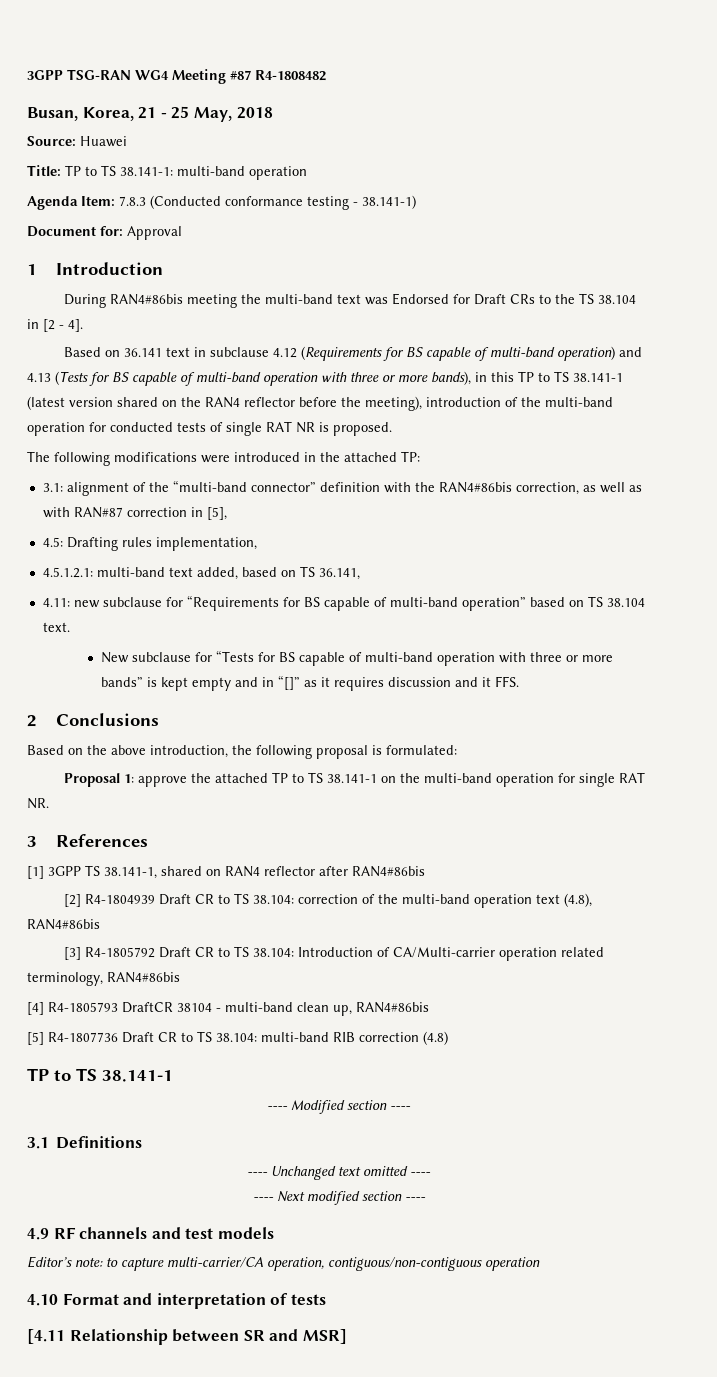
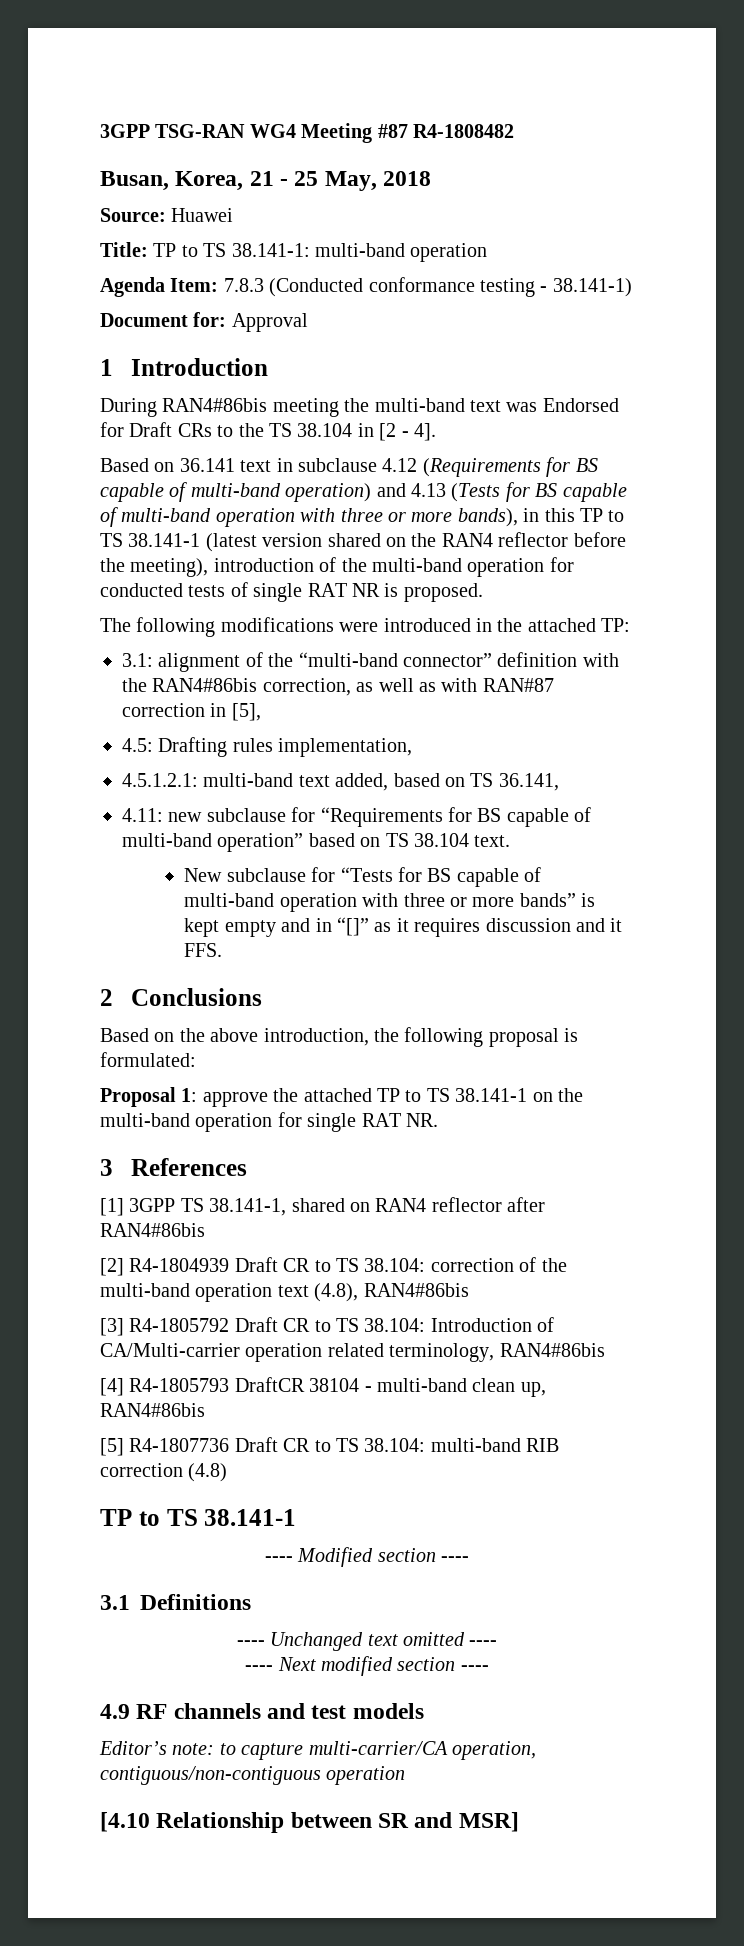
- 4.10 Format and interpretation of tests
- [4.11 Relationship between SR and MSR]
+ [4.10 Relationship between SR and MSR]

